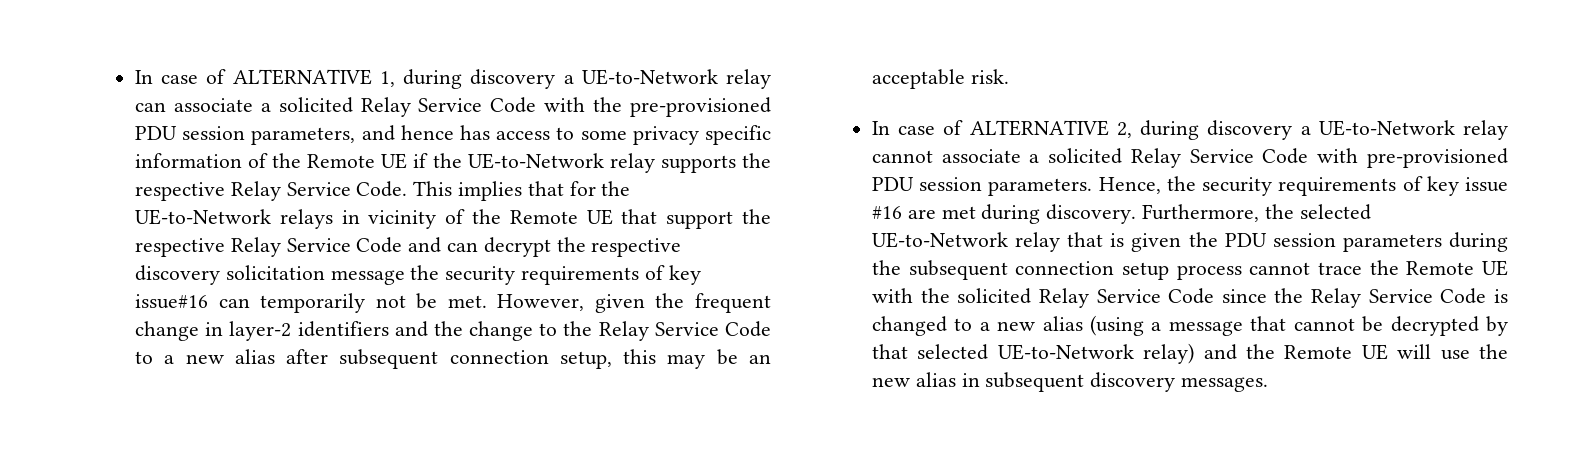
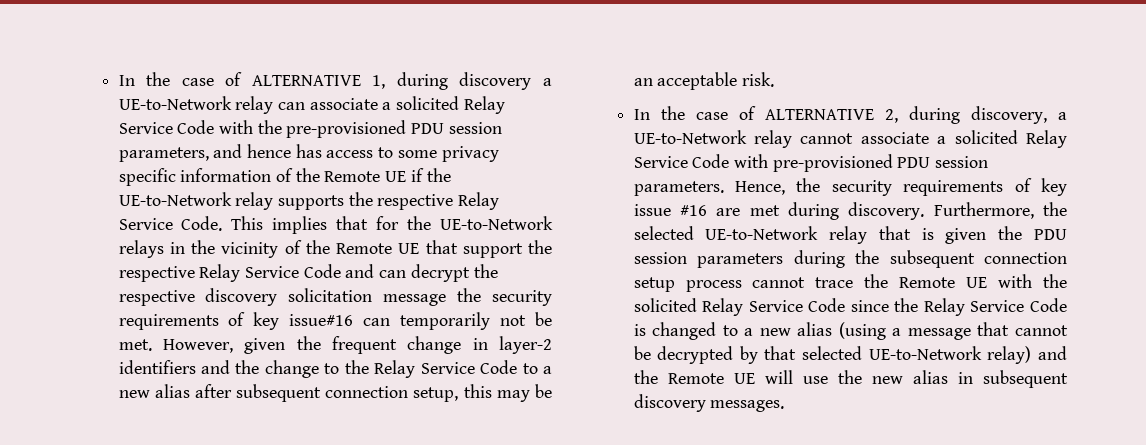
- In case of ALTERNATIVE 1, during discovery a UE-to-Network relay can associate a solicited Relay Service Code with the pre-provisioned PDU session parameters, and hence has access to some privacy specific information of the Remote UE if the UE-to-Network relay supports the respective Relay Service Code.
+ In the case of ALTERNATIVE 1, during discovery a UE-to-Network relay can associate a solicited Relay Service Code with the pre-provisioned PDU session parameters, and hence has access to some privacy specific information of the Remote UE if the UE-to-Network relay supports the respective Relay Service Code.
- This implies that for the UE-to-Network relays in vicinity of the Remote UE that support the respective Relay Service Code and can decrypt the respective discovery solicitation message the security requirements of key issue#16 can temporarily not be met.
+ This implies that for the UE-to-Network relays in the vicinity of the Remote UE that support the respective Relay Service Code and can decrypt the respective discovery solicitation message the security requirements of key issue#16 can temporarily not be met.
- In case of ALTERNATIVE 2, during discovery a UE-to-Network relay cannot associate a solicited Relay Service Code with pre-provisioned PDU session parameters.
+ In the case of ALTERNATIVE 2, during discovery, a UE-to-Network relay cannot associate a solicited Relay Service Code with pre-provisioned PDU session parameters.

